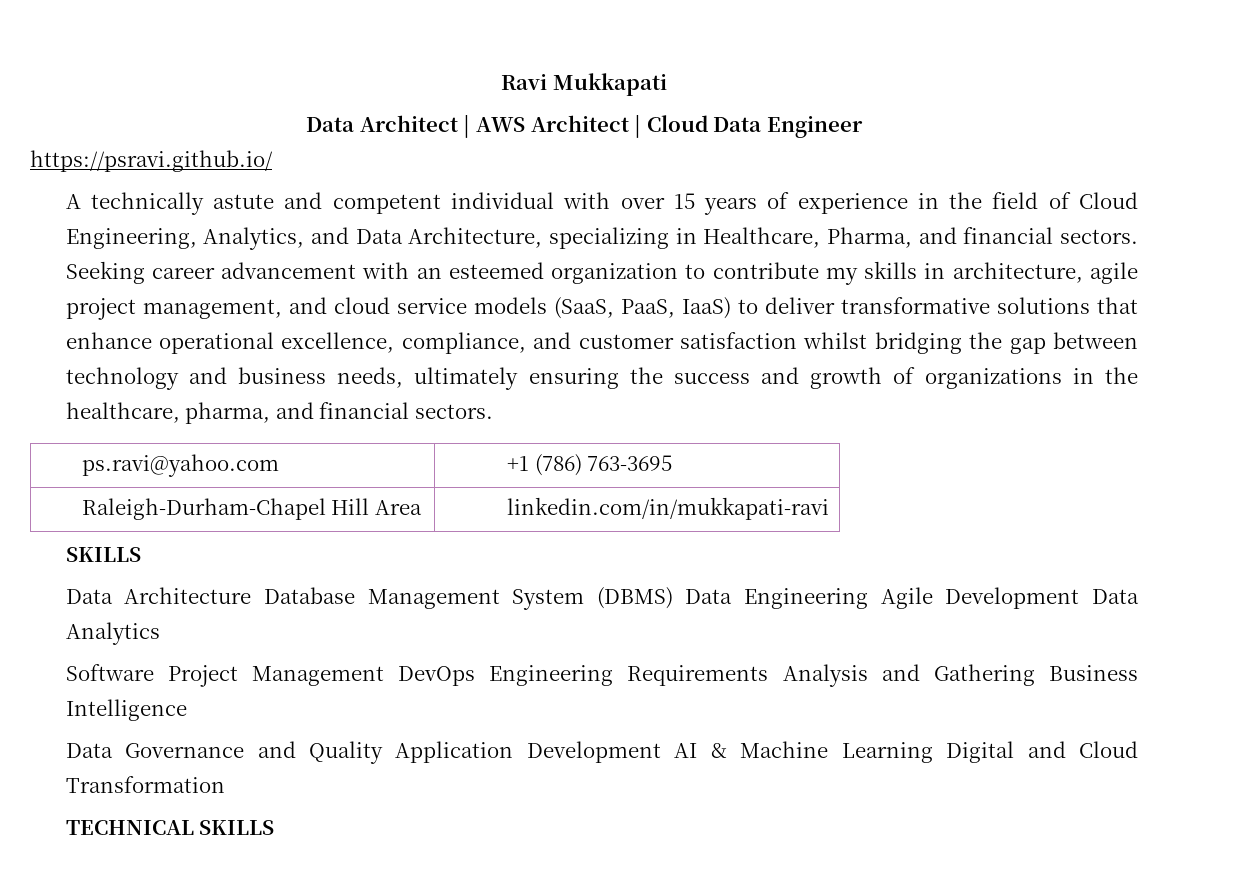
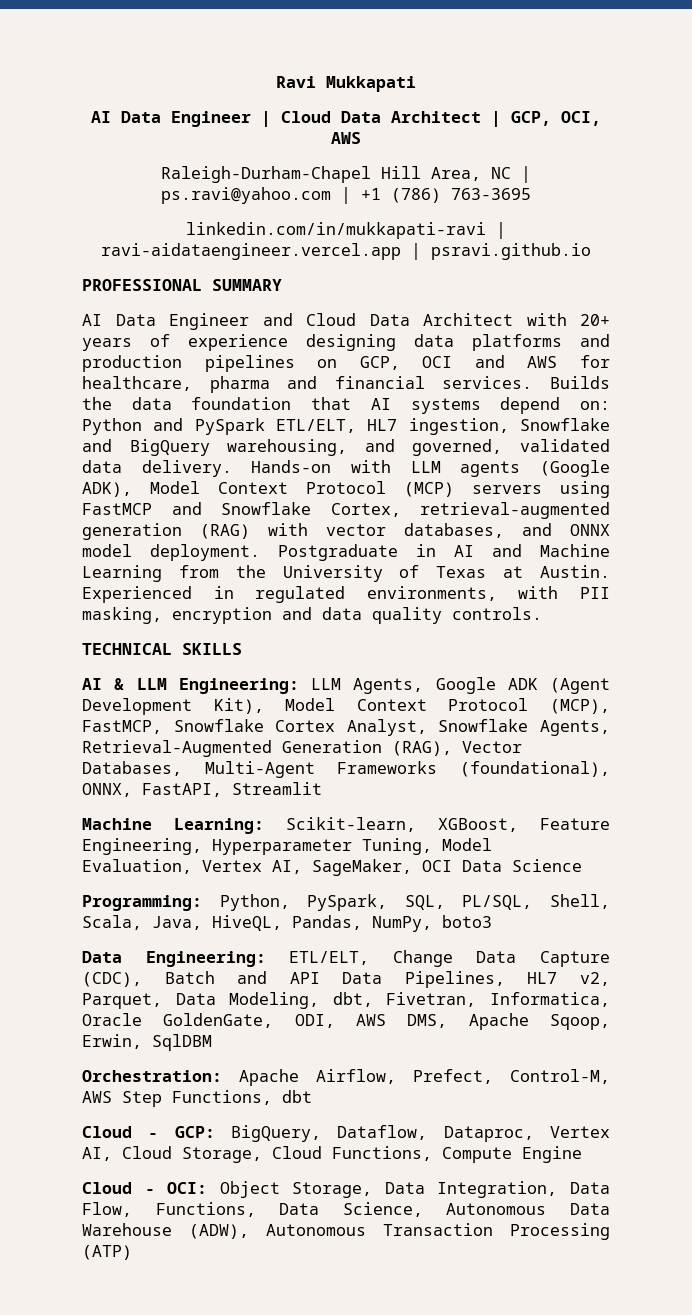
- Data Architect | AWS Architect | Cloud Data Engineer
- https://psravi.github.io/
- A technically astute and competent individual with over 15 years of experience in the field of Cloud Engineering, Analytics, and Data Architecture, specializing in Healthcare, Pharma, and financial sectors. Seeking career advancement with an esteemed organization to contribute my skills in architecture, agile project management, and cloud service models (SaaS, PaaS, IaaS) to deliver transformative solutions that enhance operational excellence, compliance, and customer satisfaction whilst bridging the gap between technology and business needs, ultimately ensuring the success and growth of organizations in the healthcare, pharma, and financial sectors.
- ps.ravi@yahoo.com | +1 (786) 763-3695
- Raleigh-Durham-Chapel Hill Area | linkedin.com/in/mukkapati-ravi
- SKILLS
- Data Architecture Database Management System (DBMS) Data Engineering Agile Development Data Analytics
- Software Project Management DevOps Engineering Requirements Analysis and Gathering Business Intelligence
- Data Governance and Quality Application Development AI & Machine Learning Digital and Cloud Transformation
+ AI Data Engineer | Cloud Data Architect | GCP, OCI, AWS
+ Raleigh-Durham-Chapel Hill Area, NC | ps.ravi@yahoo.com | +1 (786) 763-3695
+ linkedin.com/in/mukkapati-ravi | ravi-aidataengineer.vercel.app | psravi.github.io
+ PROFESSIONAL SUMMARY
+ AI Data Engineer and Cloud Data Architect with 20+ years of experience designing data platforms and production pipelines on GCP, OCI and AWS for healthcare, pharma and financial services. Builds the data foundation that AI systems depend on: Python and PySpark ETL/ELT, HL7 ingestion, Snowflake and BigQuery warehousing, and governed, validated data delivery. Hands-on with LLM agents (Google ADK), Model Context Protocol (MCP) servers using FastMCP and Snowflake Cortex, retrieval-augmented generation (RAG) with vector databases, and ONNX model deployment. Postgraduate in AI and Machine Learning from the University of Texas at Austin. Experienced in regulated environments, with PII masking, encryption and data quality controls.
  TECHNICAL SKILLS
+ AI & LLM Engineering: LLM Agents, Google ADK (Agent Development Kit), Model Context Protocol (MCP), FastMCP, Snowflake Cortex Analyst, Snowflake Agents, Retrieval-Augmented Generation (RAG), Vector Databases, Multi-Agent Frameworks (foundational), ONNX, FastAPI, Streamlit
+ Machine Learning: Scikit-learn, XGBoost, Feature Engineering, Hyperparameter Tuning, Model Evaluation, Vertex AI, SageMaker, OCI Data Science
+ Programming: Python, PySpark, SQL, PL/SQL, Shell, Scala, Java, HiveQL, Pandas, NumPy, boto3
+ Data Engineering: ETL/ELT, Change Data Capture (CDC), Batch and API Data Pipelines, HL7 v2, Parquet, Data Modeling, dbt, Fivetran, Informatica, Oracle GoldenGate, ODI, AWS DMS, Apache Sqoop, Erwin, SqlDBM
+ Orchestration: Apache Airflow, Prefect, Control-M, AWS Step Functions, dbt
+ Cloud - GCP: BigQuery, Dataflow, Dataproc, Vertex AI, Cloud Storage, Cloud Functions, Compute Engine
+ Cloud - OCI: Object Storage, Data Integration, Data Flow, Functions, Data Science, Autonomous Data Warehouse (ADW), Autonomous Transaction Processing (ATP)

